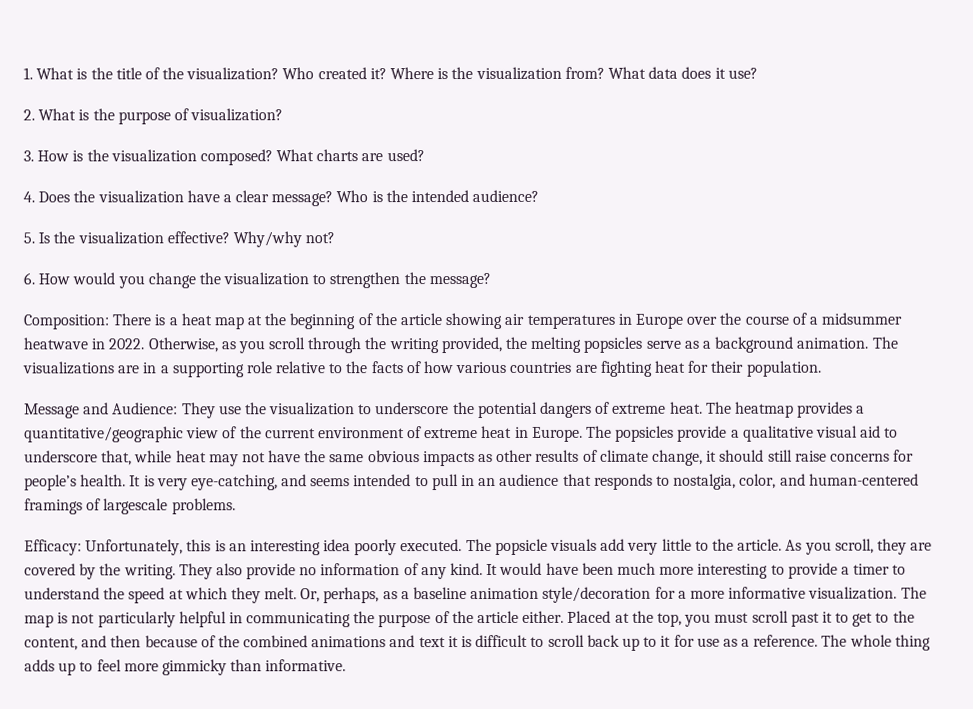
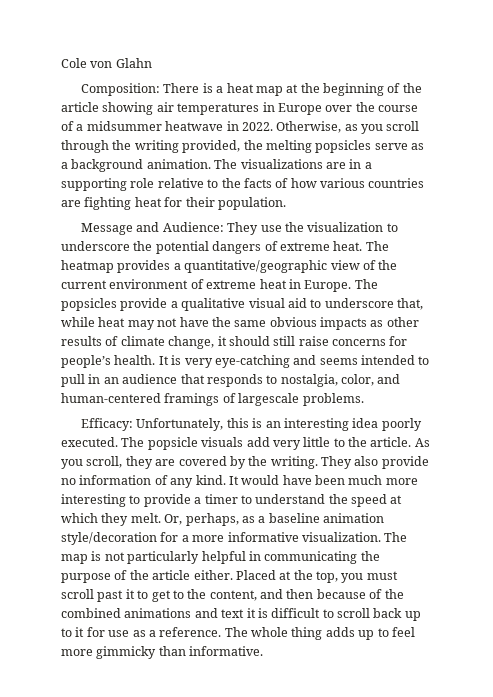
- 1. What is the title of the visualization? Who created it? Where is the visualization from? What data does it use?
- 2. What is the purpose of visualization?
- 3. How is the visualization composed? What charts are used?
- 4. Does the visualization have a clear message? Who is the intended audience?
- 5. Is the visualization effective? Why/why not?
- 6. How would you change the visualization to strengthen the message?
+ Cole von Glahn
- It is very eye-catching, and seems intended to pull in an audience that responds to nostalgia, color, and human-centered framings of largescale problems.
+ It is very eye-catching and seems intended to pull in an audience that responds to nostalgia, color, and human-centered framings of largescale problems.

